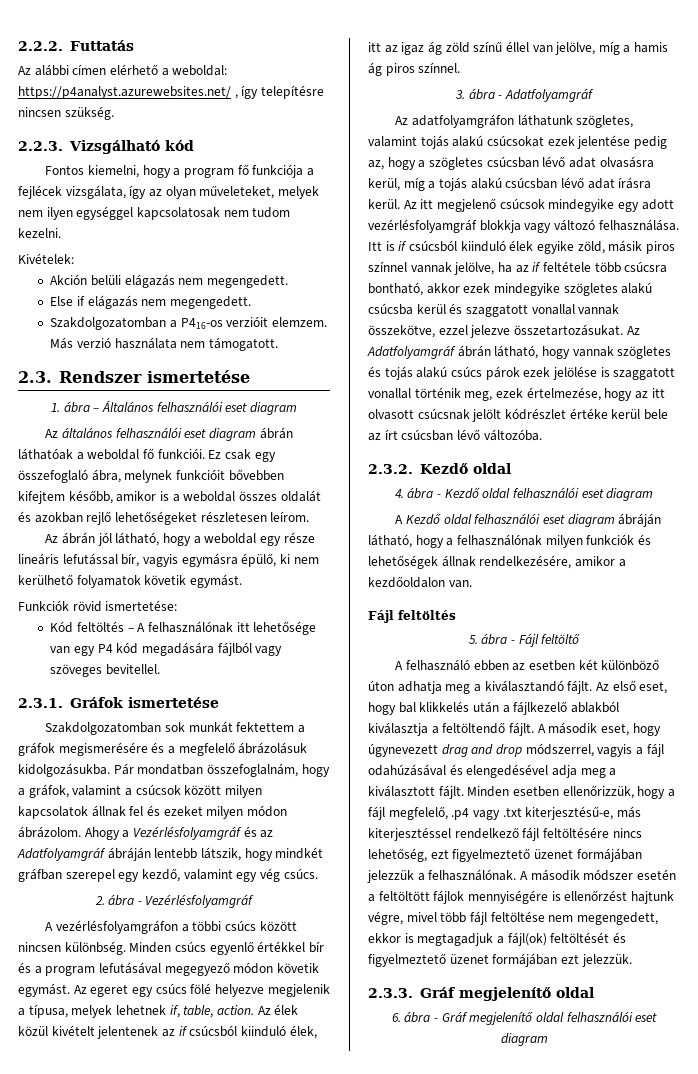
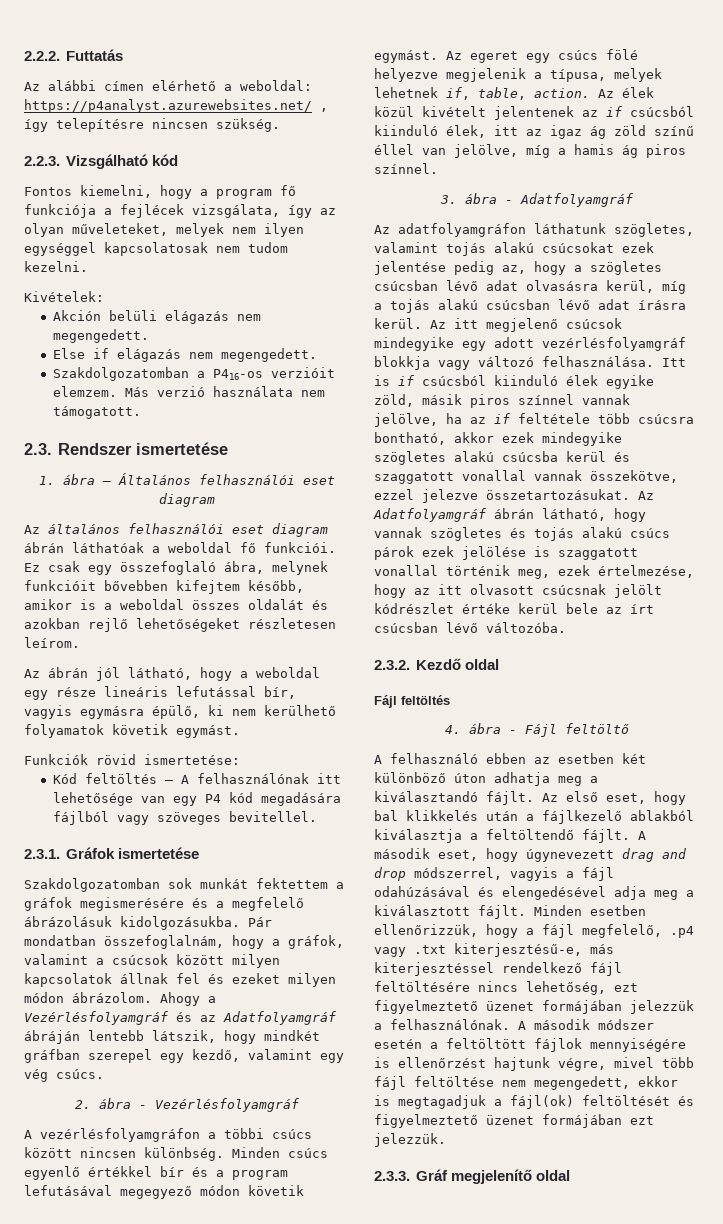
- 4. ábra - Kezdő oldal felhasználói eset diagram
- A Kezdő oldal felhasználói eset diagram ábráján látható, hogy a felhasználónak milyen funkciók és lehetőségek állnak rendelkezésére, amikor a kezdőoldalon van.
- 5. ábra - Fájl feltöltő
+ 4. ábra - Fájl feltöltő
- 6. ábra - Gráf megjelenítő oldal felhasználói eset diagram

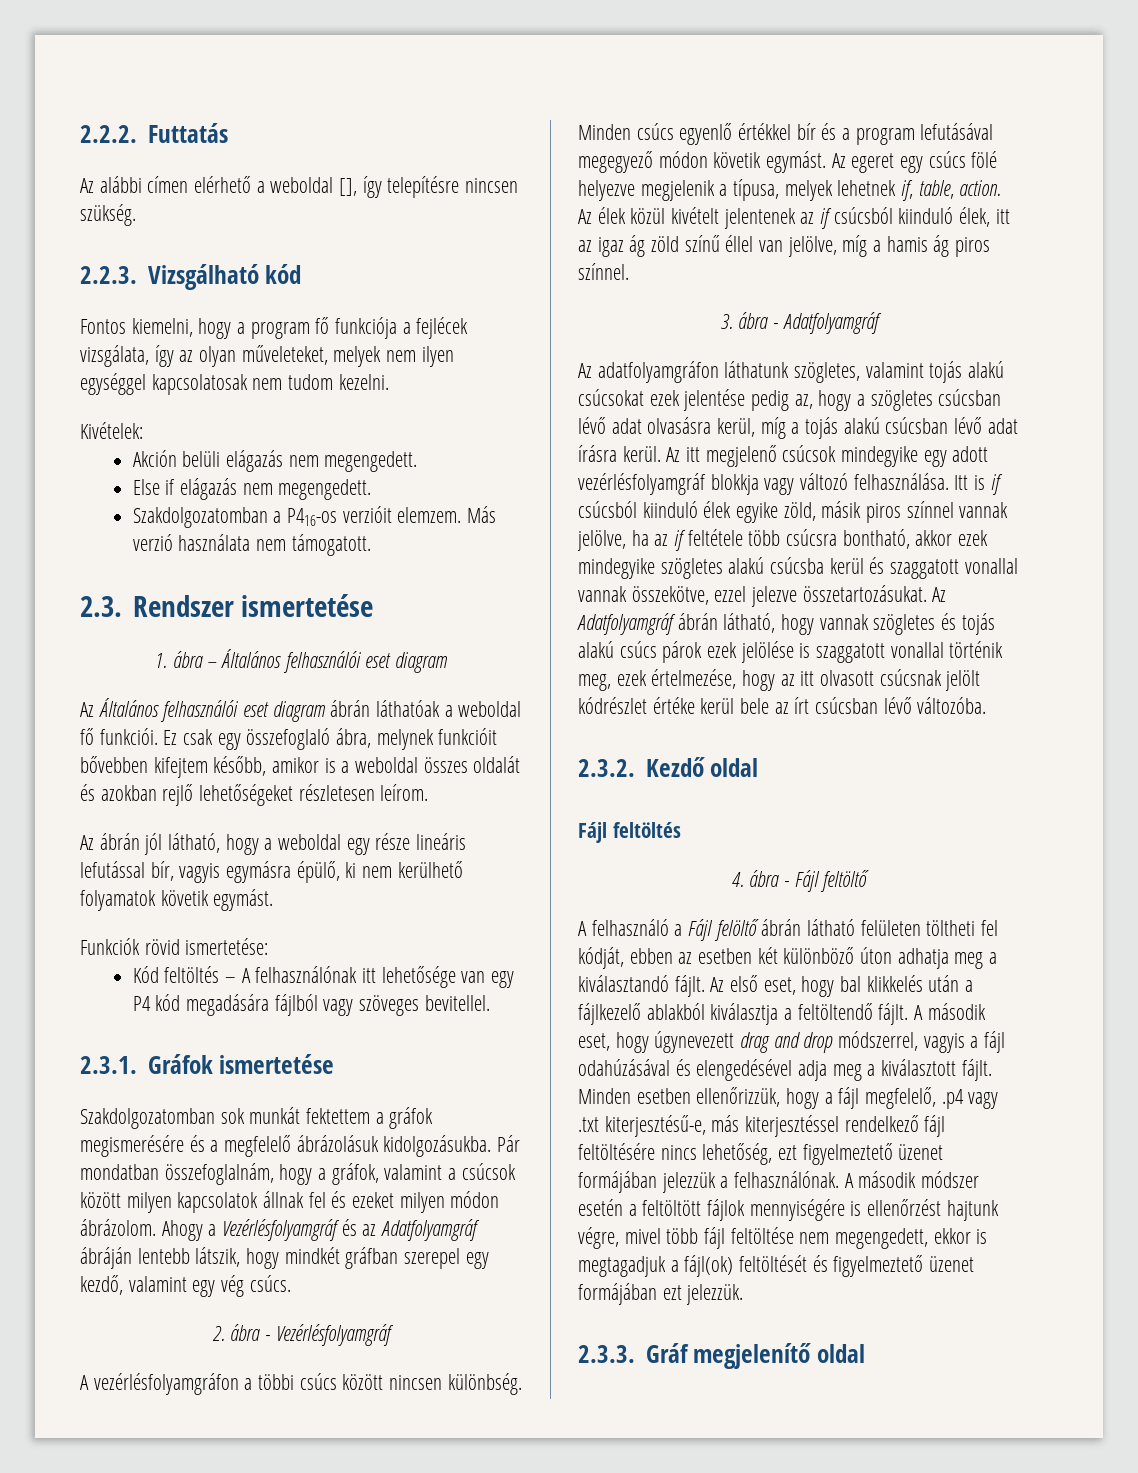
- Az alábbi címen elérhető a weboldal: https://p4analyst.azurewebsites.net/ , így telepítésre nincsen szükség.
+ Az alábbi címen elérhető a weboldal [], így telepítésre nincsen szükség.
- Az általános felhasználói eset diagram ábrán láthatóak a weboldal fő funkciói.
+ Az Általános felhasználói eset diagram ábrán láthatóak a weboldal fő funkciói.
- A felhasználó ebben az esetben két különböző úton adhatja meg a kiválasztandó fájlt.
+ A felhasználó a Fájl felöltő ábrán látható felületen töltheti fel kódját, ebben az esetben két különböző úton adhatja meg a kiválasztandó fájlt.

